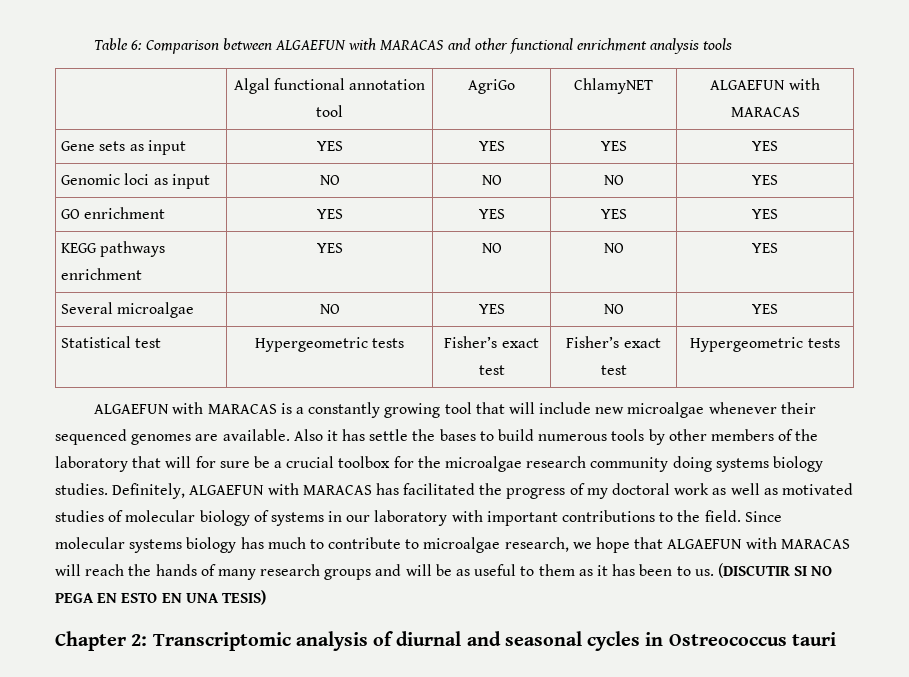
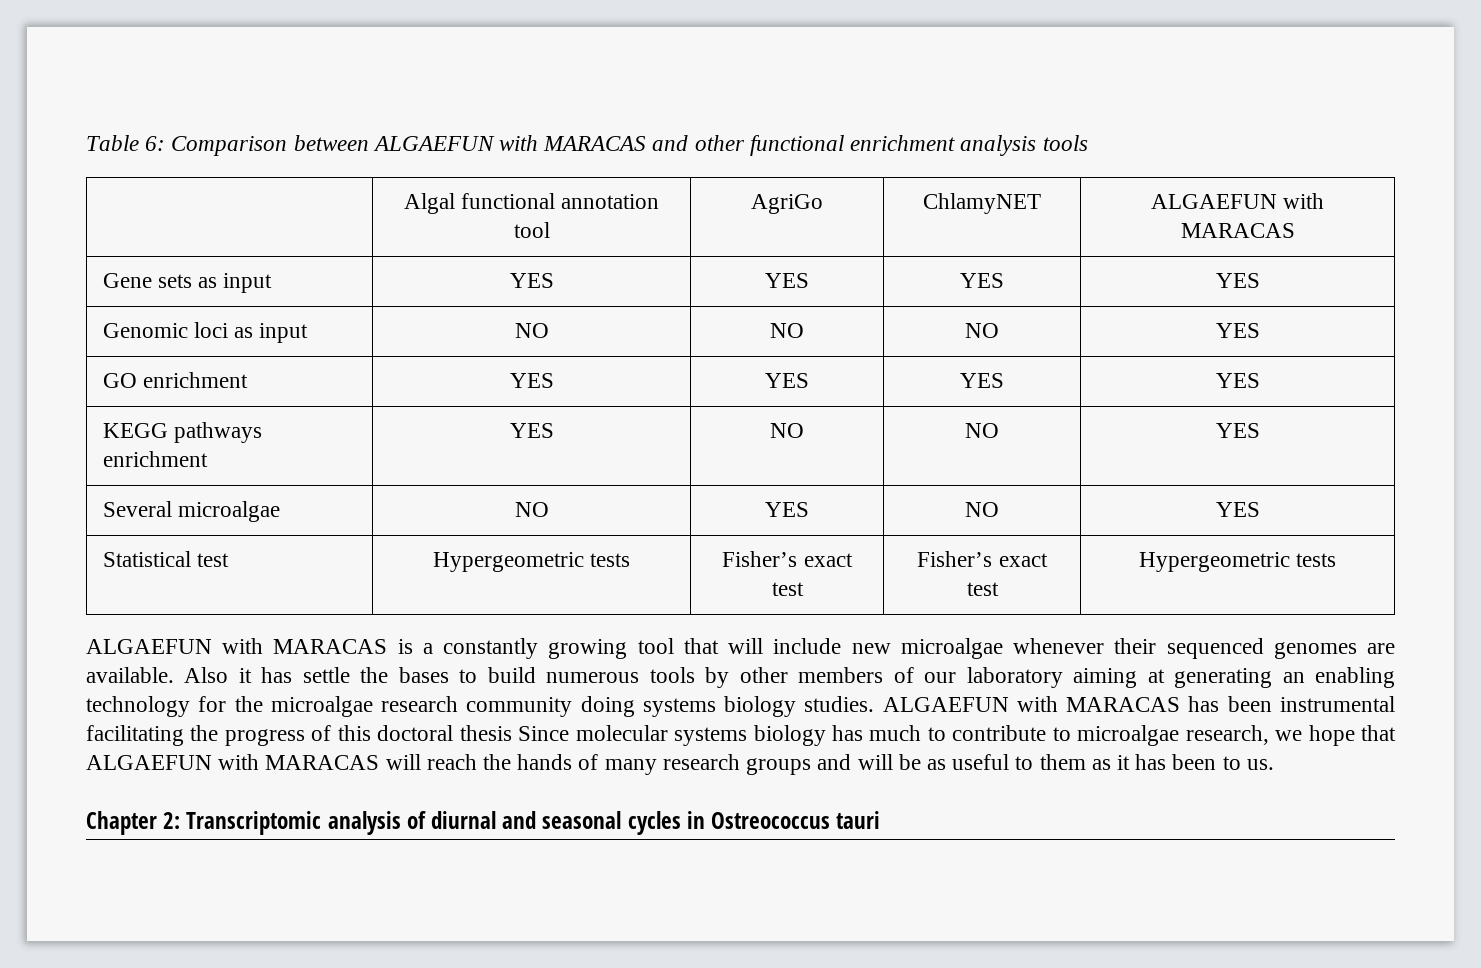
- Also it has settle the bases to build numerous tools by other members of the laboratory that will for sure be a crucial toolbox for the microalgae research community doing systems biology studies.
+ Also it has settle the bases to build numerous tools by other members of our laboratory aiming at generating an enabling technology for the microalgae research community doing systems biology studies.
- Definitely, ALGAEFUN with MARACAS has facilitated the progress of my doctoral work as well as motivated studies of molecular biology of systems in our laboratory with important contributions to the field. Since molecular systems biology has much to contribute to microalgae research, we hope that ALGAEFUN with MARACAS will reach the hands of many research groups and will be as useful to them as it has been to us. (DISCUTIR SI NO PEGA EN ESTO EN UNA TESIS)
+ ALGAEFUN with MARACAS has been instrumental facilitating the progress of this doctoral thesis Since molecular systems biology has much to contribute to microalgae research, we hope that ALGAEFUN with MARACAS will reach the hands of many research groups and will be as useful to them as it has been to us.

